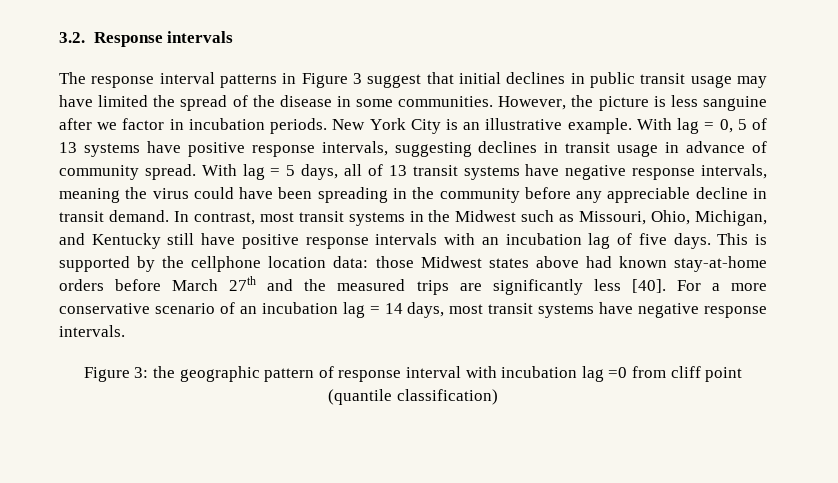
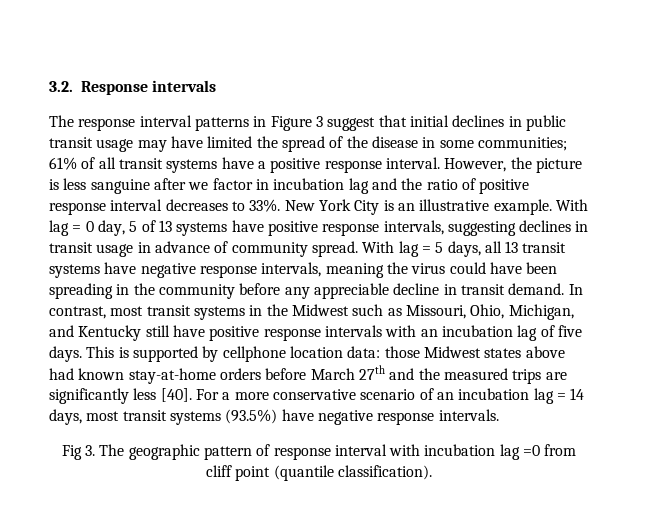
- The response interval patterns in Figure 3 suggest that initial declines in public transit usage may have limited the spread of the disease in some communities.
+ The response interval patterns in Figure 3 suggest that initial declines in public transit usage may have limited the spread of the disease in some communities; 61% of all transit systems have a positive response interval.
- However, the picture is less sanguine after we factor in incubation periods.
+ However, the picture is less sanguine after we factor in incubation lag and the ratio of positive response interval decreases to 33%.
- With lag = 0, 5 of 13 systems have positive response intervals, suggesting declines in transit usage in advance of community spread.
+ With lag = 0 day, 5 of 13 systems have positive response intervals, suggesting declines in transit usage in advance of community spread.
- With lag = 5 days, all of 13 transit systems have negative response intervals, meaning the virus could have been spreading in the community before any appreciable decline in transit demand.
+ With lag = 5 days, all 13 transit systems have negative response intervals, meaning the virus could have been spreading in the community before any appreciable decline in transit demand.
- This is supported by the cellphone location data: those Midwest states above had known stay-at-home orders before March 27th and the measured trips are significantly less [40].
+ This is supported by cellphone location data: those Midwest states above had known stay-at-home orders before March 27th and the measured trips are significantly less [40].
- For a more conservative scenario of an incubation lag = 14 days, most transit systems have negative response intervals.
+ For a more conservative scenario of an incubation lag = 14 days, most transit systems (93.5%) have negative response intervals.
- Figure 3: the geographic pattern of response interval with incubation lag =0 from cliff point (quantile classification)
+ Fig 3. The geographic pattern of response interval with incubation lag =0 from cliff point (quantile classification).

